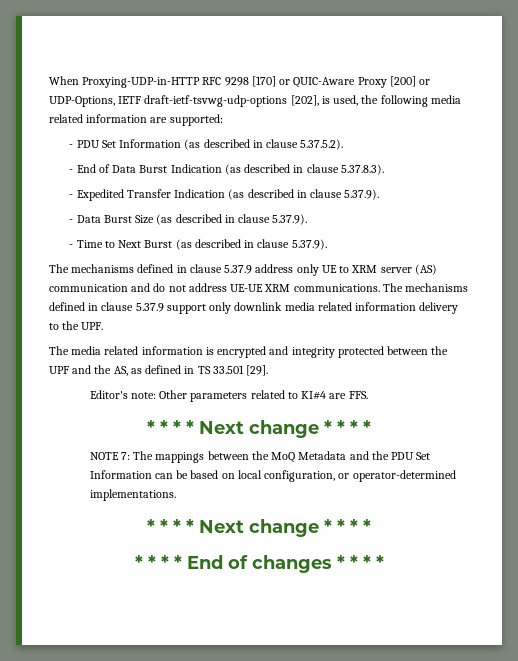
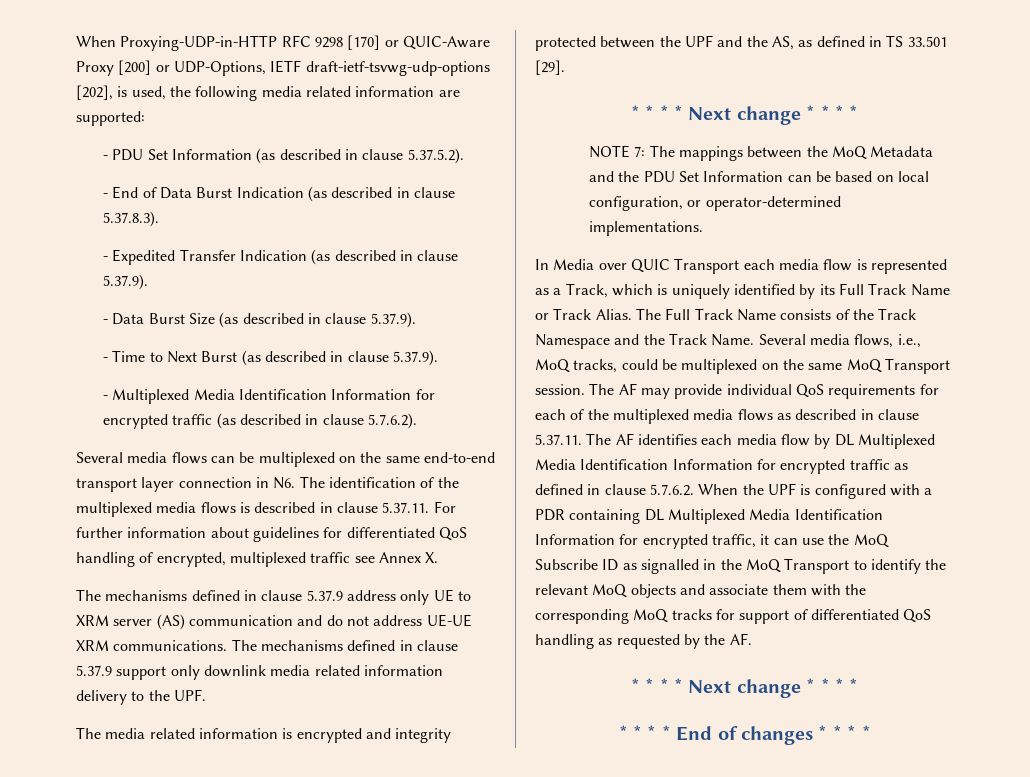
+ - Multiplexed Media Identification Information for encrypted traffic (as described in clause 5.7.6.2).
+ Several media flows can be multiplexed on the same end-to-end transport layer connection in N6. The identification of the multiplexed media flows is described in clause 5.37.11. For further information about guidelines for differentiated QoS handling of encrypted, multiplexed traffic see Annex X.
- Editor's note: Other parameters related to KI#4 are FFS.
+ In Media over QUIC Transport each media flow is represented as a Track, which is uniquely identified by its Full Track Name or Track Alias. The Full Track Name consists of the Track Namespace and the Track Name. Several media flows, i.e., MoQ tracks, could be multiplexed on the same MoQ Transport session. The AF may provide individual QoS requirements for each of the multiplexed media flows as described in clause 5.37.11. The AF identifies each media flow by DL Multiplexed Media Identification Information for encrypted traffic as defined in clause 5.7.6.2. When the UPF is configured with a PDR containing DL Multiplexed Media Identification Information for encrypted traffic, it can use the MoQ Subscribe ID as signalled in the MoQ Transport to identify the relevant MoQ objects and associate them with the corresponding MoQ tracks for support of differentiated QoS handling as requested by the AF.

